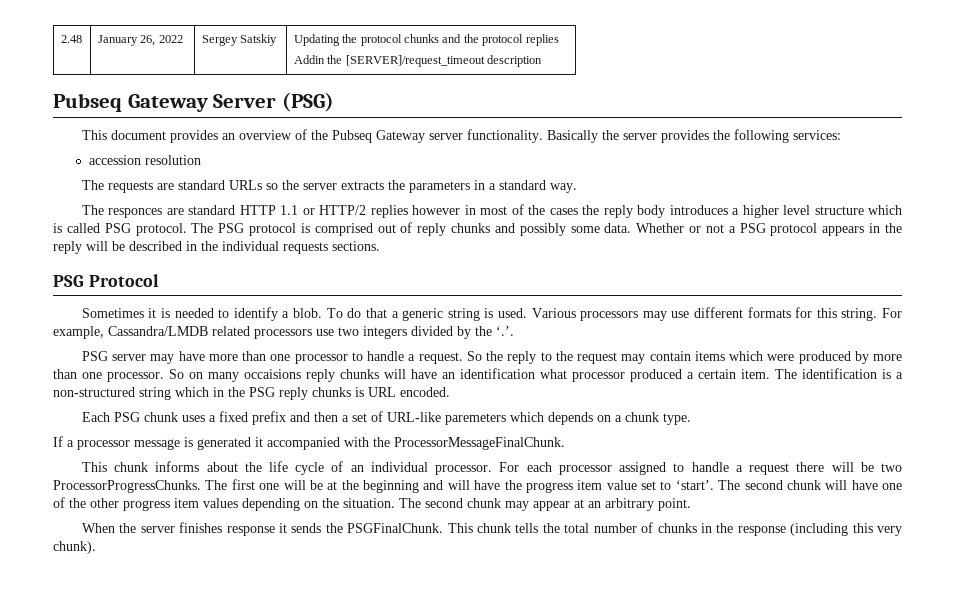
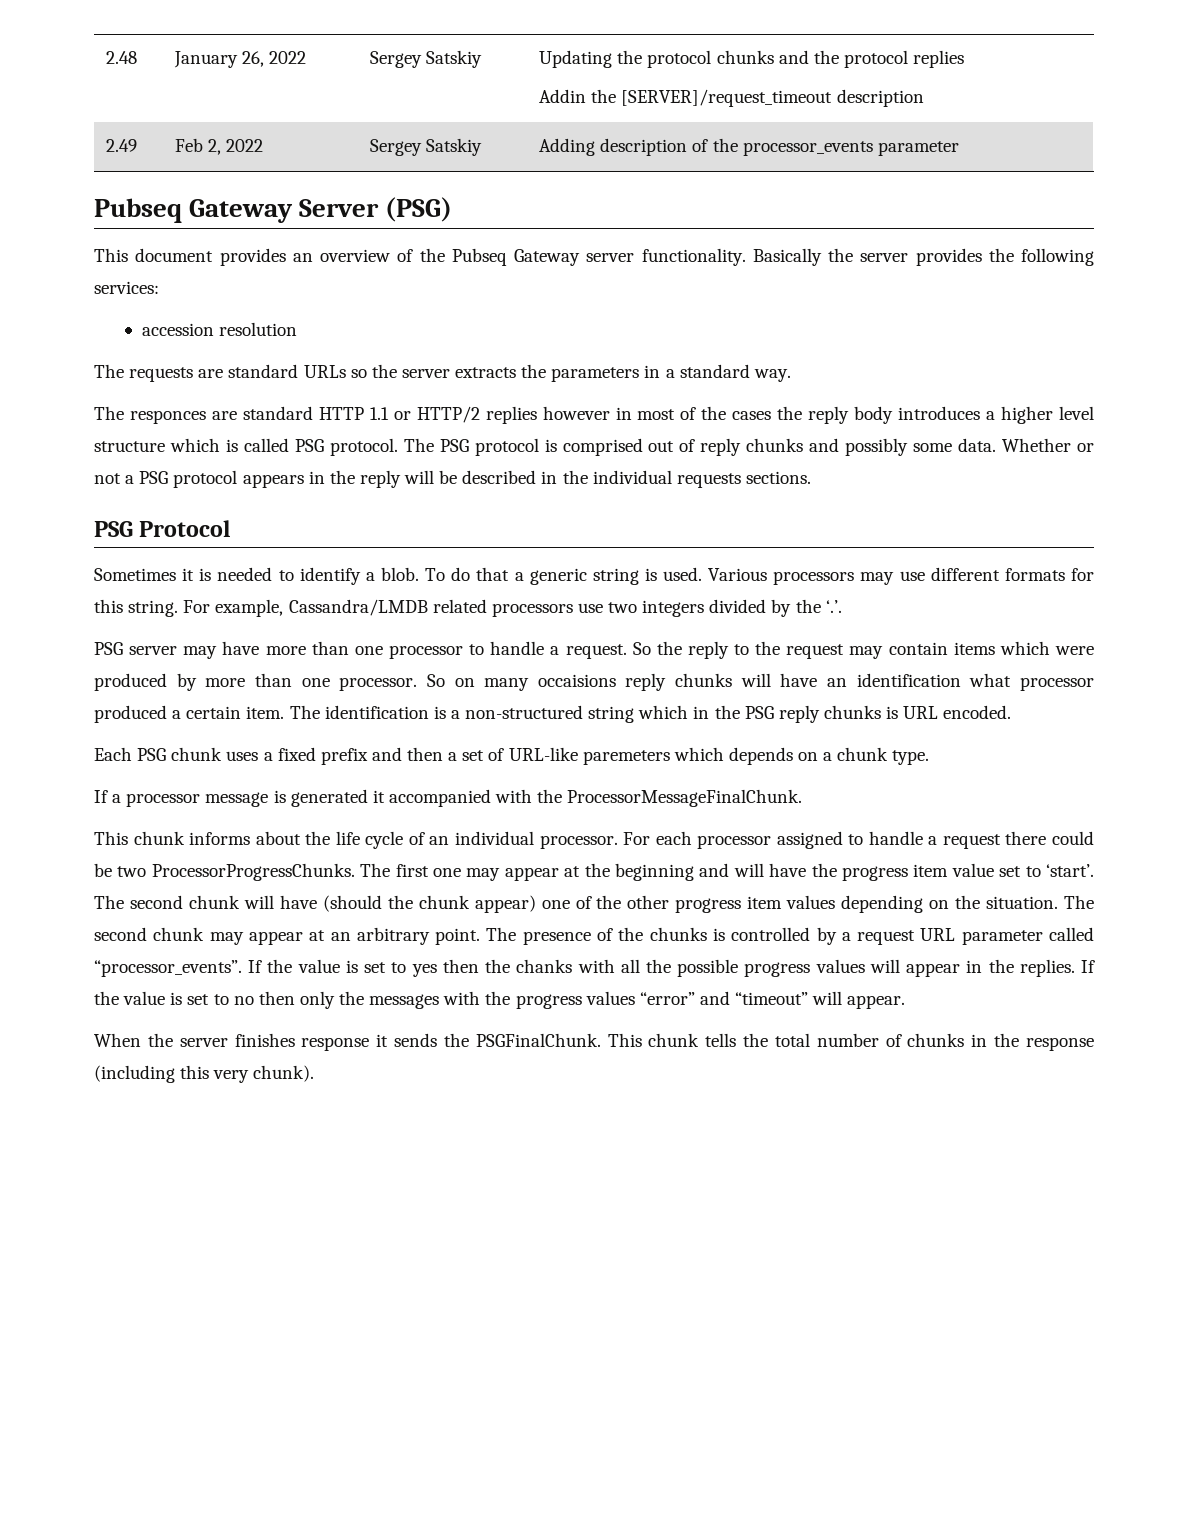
+ 2.49 | Feb 2, 2022 | Sergey Satskiy | Adding description of the processor_events parameter
- For each processor assigned to handle a request there will be two ProcessorProgressChunks.
+ For each processor assigned to handle a request there could be two ProcessorProgressChunks.
- The first one will be at the beginning and will have the progress item value set to ‘start’.
+ The first one may appear at the beginning and will have the progress item value set to ‘start’.
- The second chunk will have one of the other progress item values depending on the situation.
+ The second chunk will have (should the chunk appear) one of the other progress item values depending on the situation.
+ The presence of the chunks is controlled by a request URL parameter called “processor_events”. If the value is set to yes then the chanks with all the possible progress values will appear in the replies. If the value is set to no then only the messages with the progress values “error” and “timeout” will appear.

